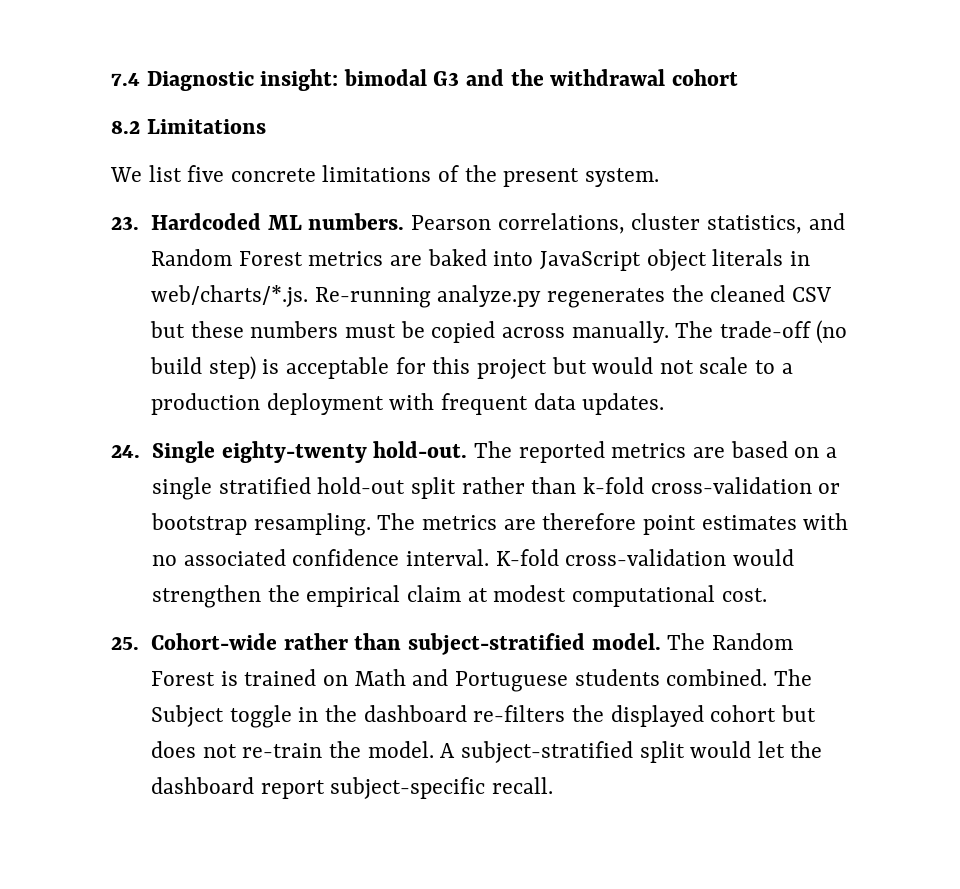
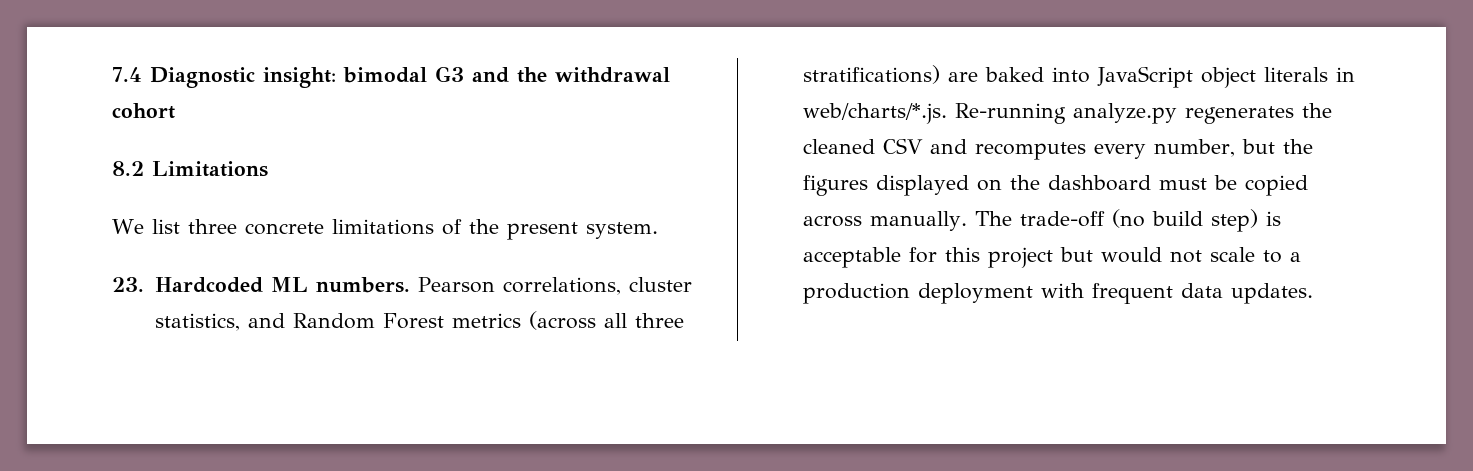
- We list five concrete limitations of the present system.
+ We list three concrete limitations of the present system.
- Pearson correlations, cluster statistics, and Random Forest metrics are baked into JavaScript object literals in web/charts/*.js. Re-running analyze.py regenerates the cleaned CSV but these numbers must be copied across manually.
+ Pearson correlations, cluster statistics, and Random Forest metrics (across all three stratifications) are baked into JavaScript object literals in web/charts/*.js. Re-running analyze.py regenerates the cleaned CSV and recomputes every number, but the figures displayed on the dashboard must be copied across manually.
- 24. Single eighty-twenty hold-out. The reported metrics are based on a single stratified hold-out split rather than k-fold cross-validation or bootstrap resampling. The metrics are therefore point estimates with no associated confidence interval. K-fold cross-validation would strengthen the empirical claim at modest computational cost.
- 25. Cohort-wide rather than subject-stratified model. The Random Forest is trained on Math and Portuguese students combined. The Subject toggle in the dashboard re-filters the displayed cohort but does not re-train the model. A subject-stratified split would let the dashboard report subject-specific recall.

